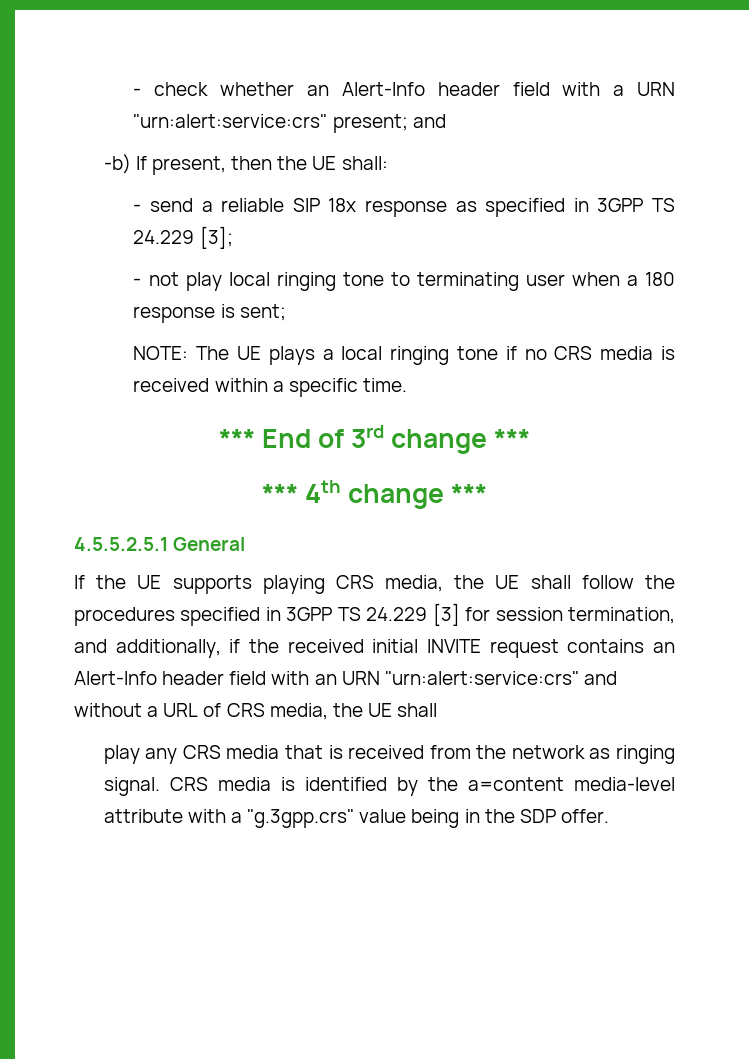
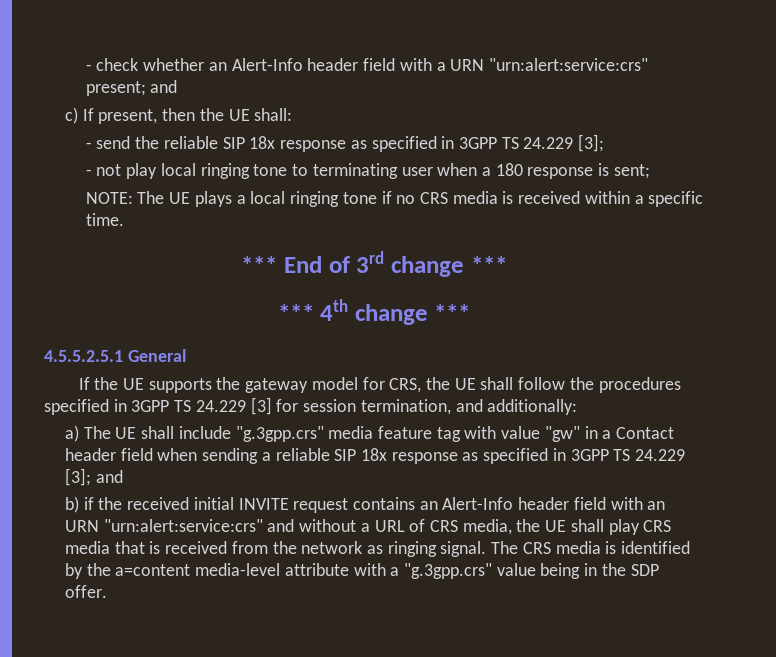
- -b) If present, then the UE shall:
+ c) If present, then the UE shall:
- - send a reliable SIP 18x response as specified in 3GPP TS 24.229 [3];
+ - send the reliable SIP 18x response as specified in 3GPP TS 24.229 [3];
- If the UE supports playing CRS media, the UE shall follow the procedures specified in 3GPP TS 24.229 [3] for session termination, and additionally, if the received initial INVITE request contains an Alert-Info header field with an URN "urn:alert:service:crs" and without a URL of CRS media, the UE shall
- play any CRS media that is received from the network as ringing signal.
+ If the UE supports the gateway model for CRS, the UE shall follow the procedures specified in 3GPP TS 24.229 [3] for session termination, and additionally:
+ a) The UE shall include "g.3gpp.crs" media feature tag with value "gw" in a Contact header field when sending a reliable SIP 18x response as specified in 3GPP TS 24.229 [3]; and
+ b) if the received initial INVITE request contains an Alert-Info header field with an URN "urn:alert:service:crs" and without a URL of CRS media, the UE shall play CRS media that is received from the network as ringing signal.
- CRS media is identified by the a=content media-level attribute with a "g.3gpp.crs" value being in the SDP offer.
+ The CRS media is identified by the a=content media-level attribute with a "g.3gpp.crs" value being in the SDP offer.

